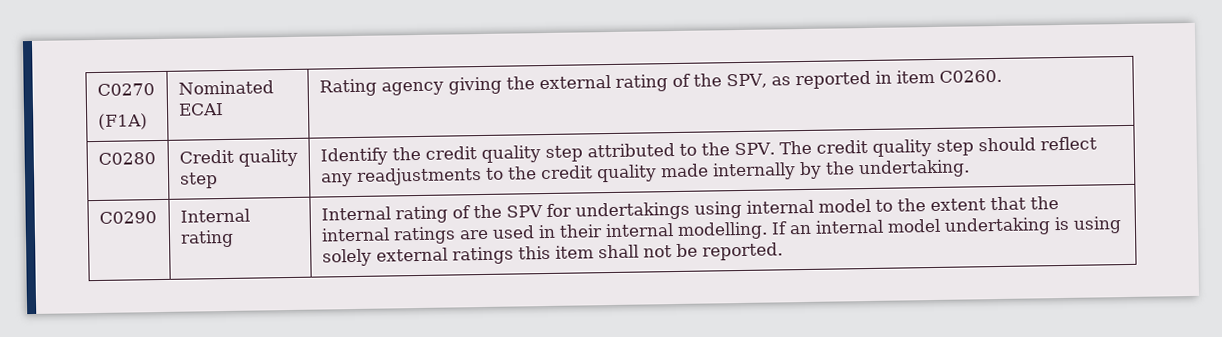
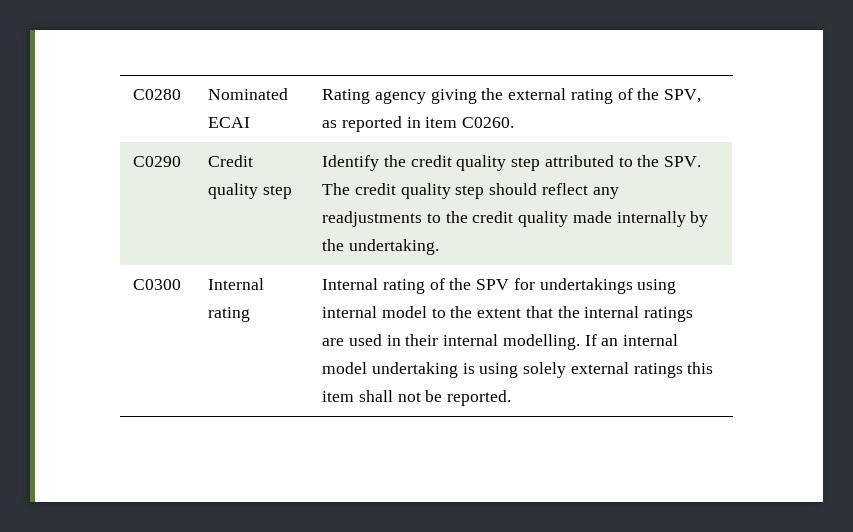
- C0270
- (F1A) | Nominated ECAI | Rating agency giving the external rating of the SPV, as reported in item C0260.
+ C0280 | Nominated ECAI | Rating agency giving the external rating of the SPV, as reported in item C0260.
- C0280 | Credit quality step | Identify the credit quality step attributed to the SPV. The credit quality step should reflect any readjustments to the credit quality made internally by the undertaking.
+ C0290 | Credit quality step | Identify the credit quality step attributed to the SPV. The credit quality step should reflect any readjustments to the credit quality made internally by the undertaking.
- C0290
+ C0300

